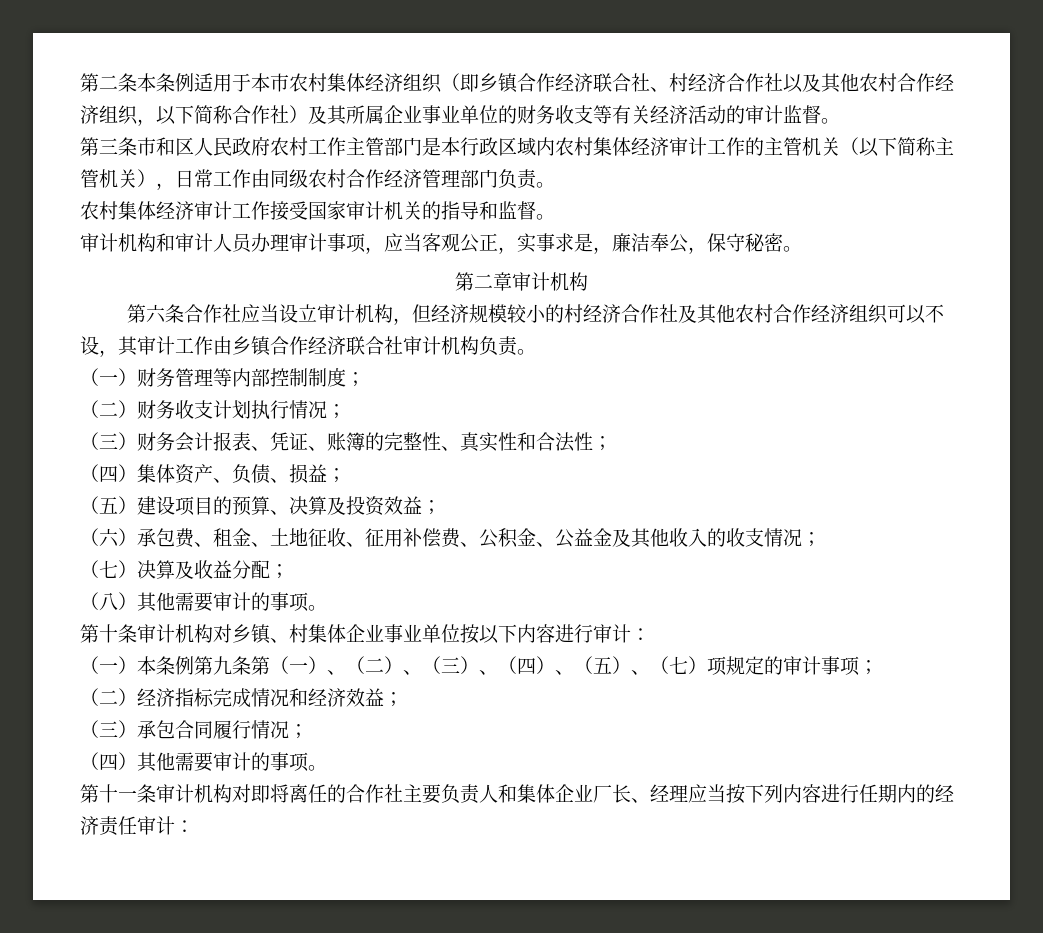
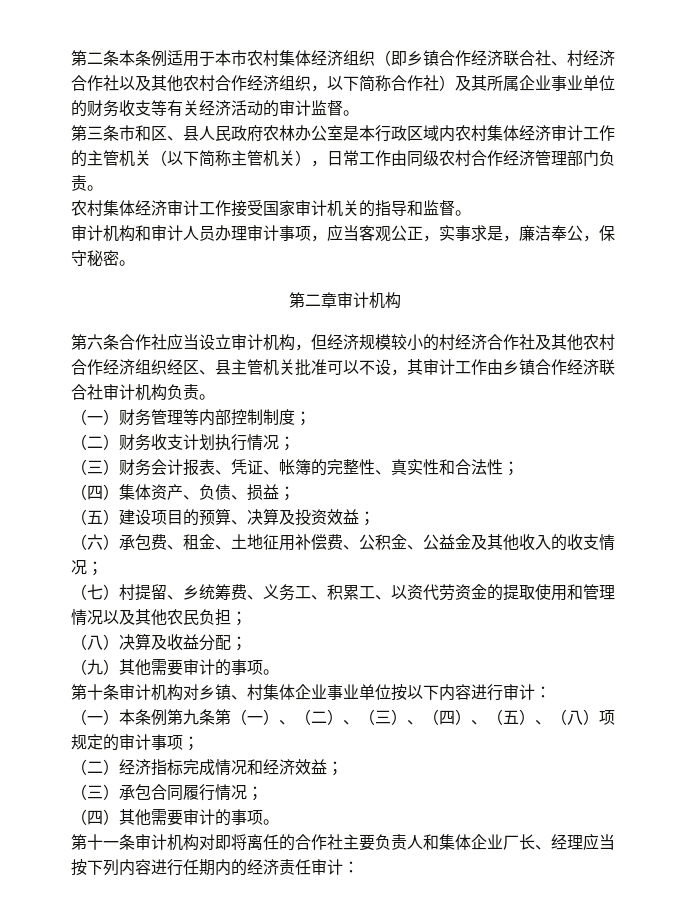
- 第三条市和区人民政府农村工作主管部门是本行政区域内农村集体经济审计工作的主管机关（以下简称主管机关），日常工作由同级农村合作经济管理部门负责。
+ 第三条市和区、县人民政府农林办公室是本行政区域内农村集体经济审计工作的主管机关（以下简称主管机关），日常工作由同级农村合作经济管理部门负责。
- 第六条合作社应当设立审计机构，但经济规模较小的村经济合作社及其他农村合作经济组织可以不设，其审计工作由乡镇合作经济联合社审计机构负责。
+ 第六条合作社应当设立审计机构，但经济规模较小的村经济合作社及其他农村合作经济组织经区、县主管机关批准可以不设，其审计工作由乡镇合作经济联合社审计机构负责。
- （三）财务会计报表、凭证、账簿的完整性、真实性和合法性；
+ （三）财务会计报表、凭证、帐簿的完整性、真实性和合法性；
- （六）承包费、租金、土地征收、征用补偿费、公积金、公益金及其他收入的收支情况；
+ （六）承包费、租金、土地征用补偿费、公积金、公益金及其他收入的收支情况；
- （七）决算及收益分配；
+ （七）村提留、乡统筹费、义务工、积累工、以资代劳资金的提取使用和管理情况以及其他农民负担；
+ （八）决算及收益分配；
- （八）其他需要审计的事项。
+ （九）其他需要审计的事项。
- （一）本条例第九条第（一）、（二）、（三）、（四）、（五）、（七）项规定的审计事项；
+ （一）本条例第九条第（一）、（二）、（三）、（四）、（五）、（八）项规定的审计事项；

